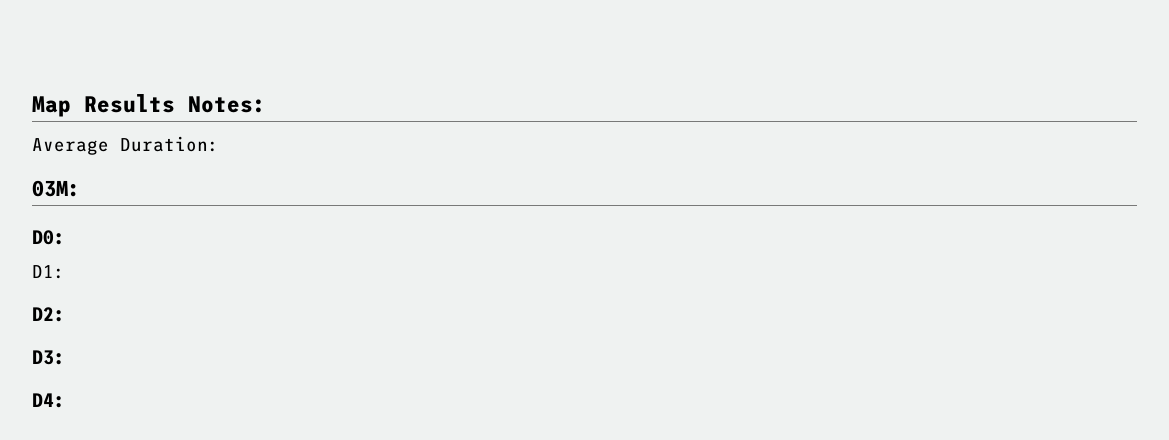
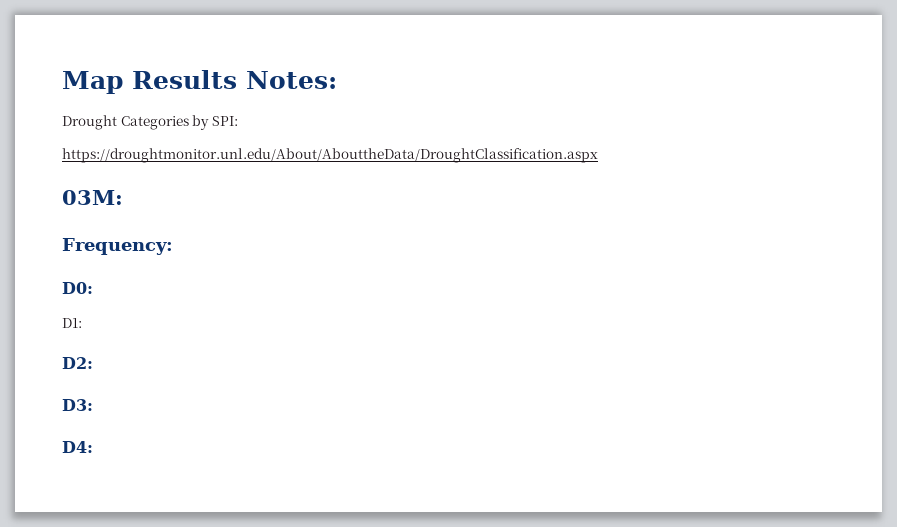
- Average Duration:
+ Drought Categories by SPI:
+ https://droughtmonitor.unl.edu/About/AbouttheData/DroughtClassification.aspx
+ Frequency:

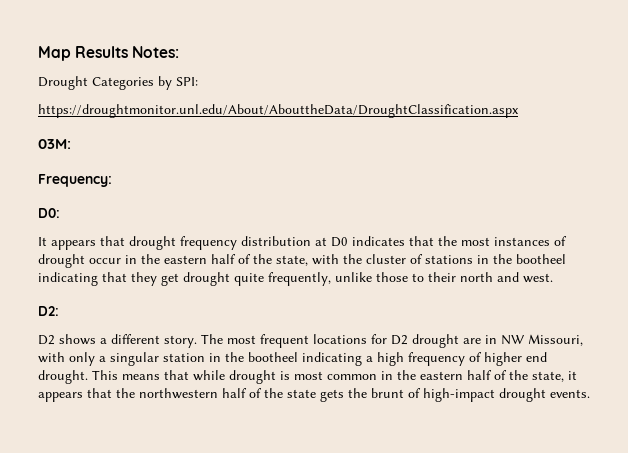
- D1:
+ It appears that drought frequency distribution at D0 indicates that the most instances of drought occur in the eastern half of the state, with the cluster of stations in the bootheel indicating that they get drought quite frequently, unlike those to their north and west.
  D2:
- D3:
- D4:
+ D2 shows a different story. The most frequent locations for D2 drought are in NW Missouri, with only a singular station in the bootheel indicating a high frequency of higher end drought. This means that while drought is most common in the eastern half of the state, it appears that the northwestern half of the state gets the brunt of high-impact drought events.

